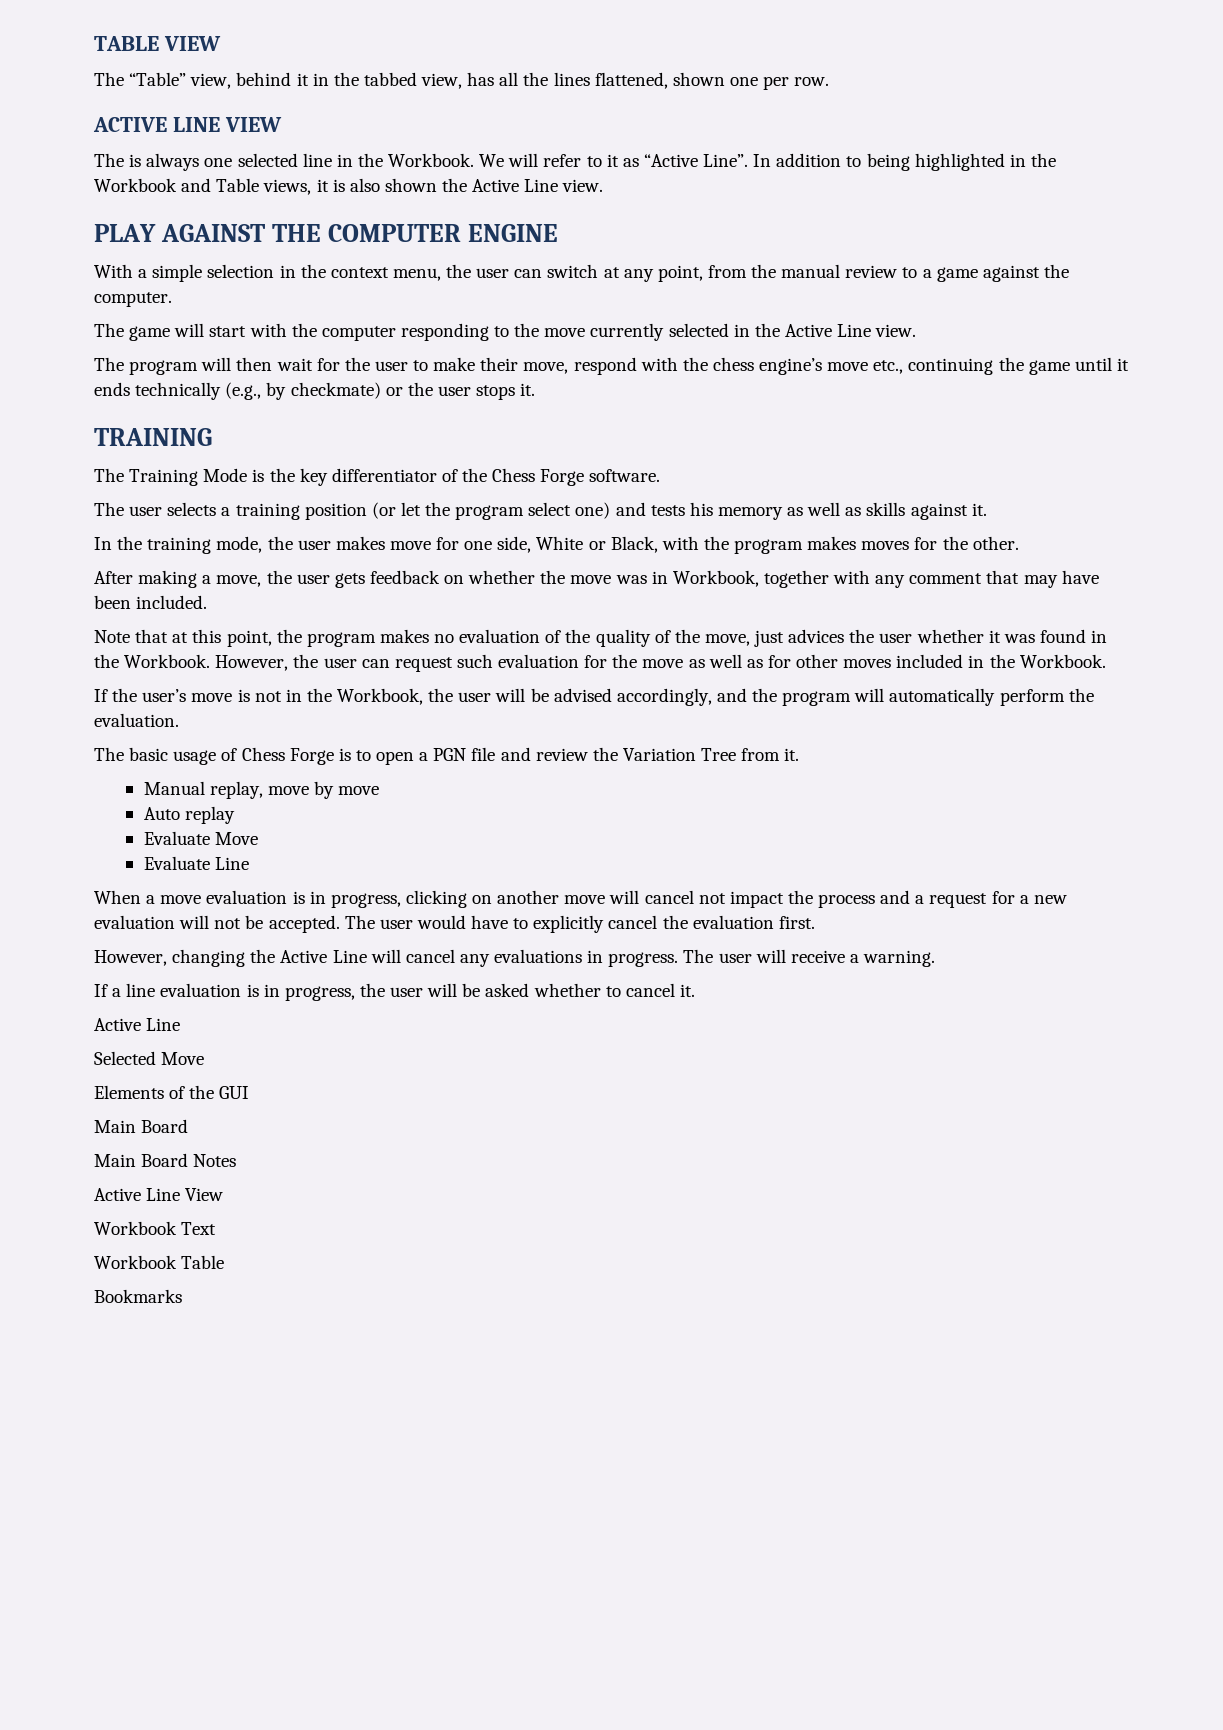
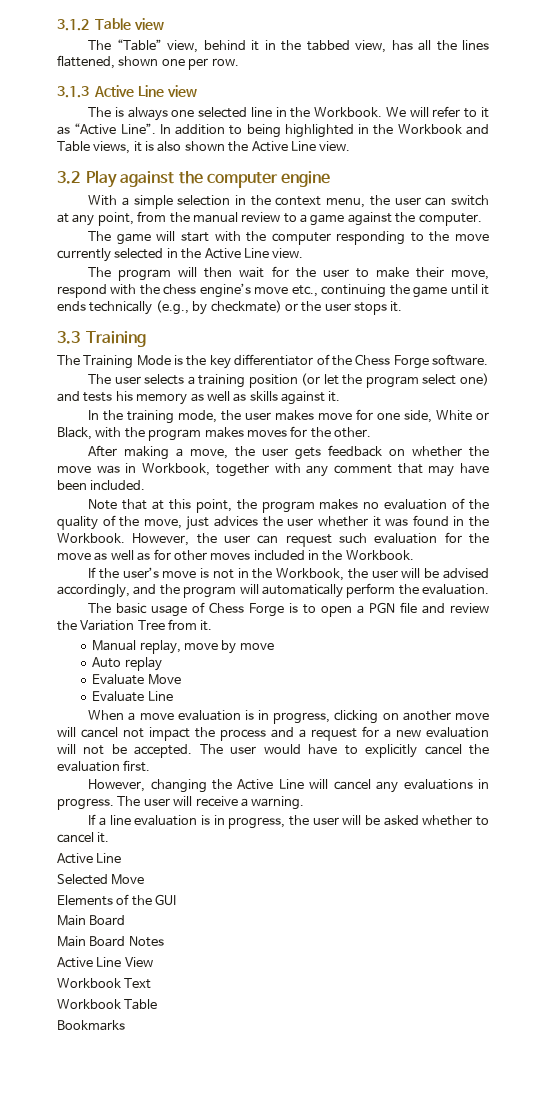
- TABLE VIEW
+ 3.1.2 Table view
- ACTIVE LINE VIEW
+ 3.1.3 Active Line view
- PLAY AGAINST THE COMPUTER ENGINE
+ 3.2 Play against the computer engine
- TRAINING
+ 3.3 Training

